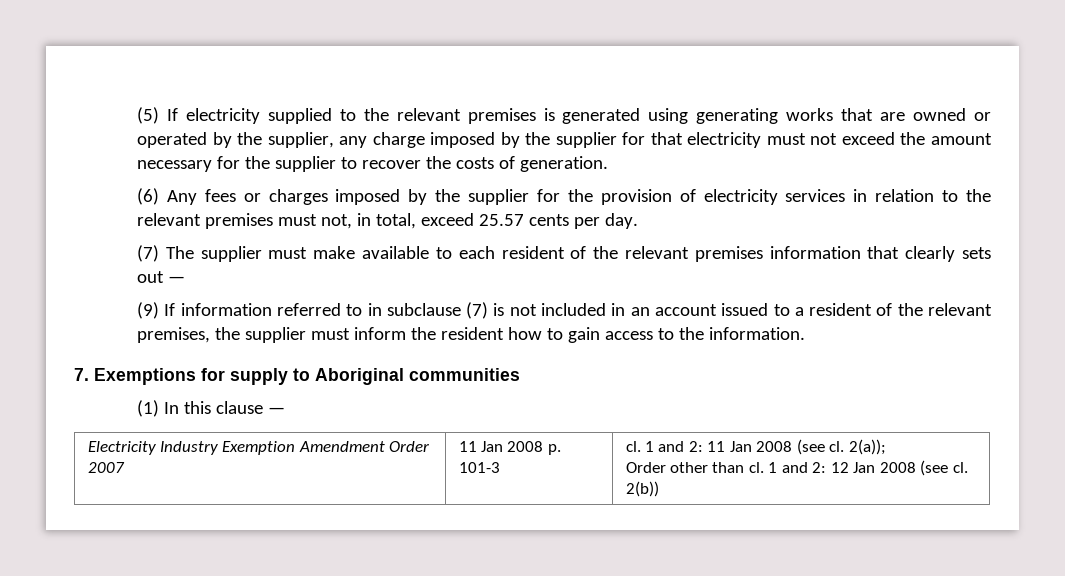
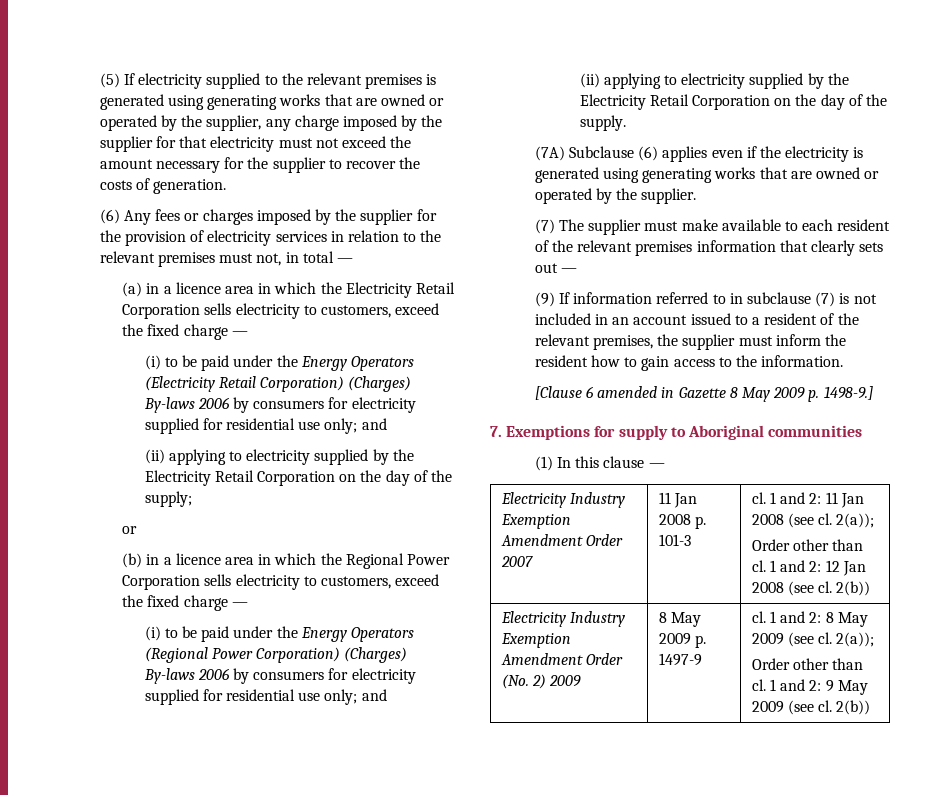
- (6) Any fees or charges imposed by the supplier for the provision of electricity services in relation to the relevant premises must not, in total, exceed 25.57 cents per day.
+ (6) Any fees or charges imposed by the supplier for the provision of electricity services in relation to the relevant premises must not, in total —
+ (a) in a licence area in which the Electricity Retail Corporation sells electricity to customers, exceed the fixed charge —
+ (i) to be paid under the Energy Operators (Electricity Retail Corporation) (Charges) By-laws 2006 by consumers for electricity supplied for residential use only; and
+ (ii) applying to electricity supplied by the Electricity Retail Corporation on the day of the supply;
+ or
+ (b) in a licence area in which the Regional Power Corporation sells electricity to customers, exceed the fixed charge —
+ (i) to be paid under the Energy Operators (Regional Power Corporation) (Charges) By-laws 2006 by consumers for electricity supplied for residential use only; and
+ (ii) applying to electricity supplied by the Electricity Retail Corporation on the day of the supply.
+ (7A) Subclause (6) applies even if the electricity is generated using generating works that are owned or operated by the supplier.
+ [Clause 6 amended in Gazette 8 May 2009 p. 1498-9.]
+ Electricity Industry Exemption Amendment Order (No. 2) 2009 | 8 May 2009 p. 1497-9 | cl. 1 and 2: 8 May 2009 (see cl. 2(a));
+ Order other than cl. 1 and 2: 9 May 2009 (see cl. 2(b))

